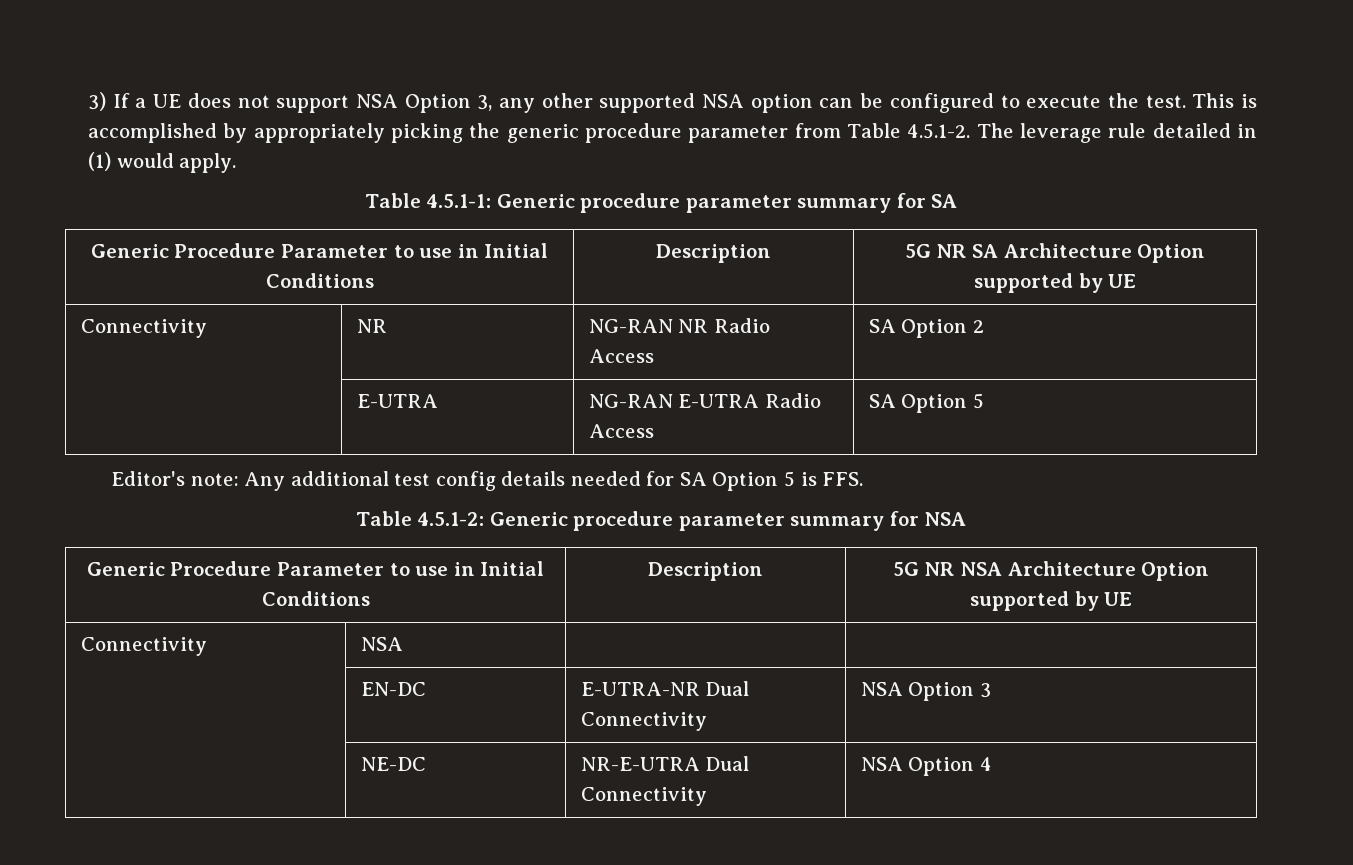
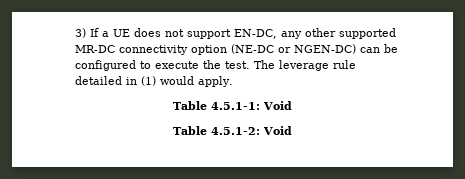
- 3) If a UE does not support NSA Option 3, any other supported NSA option can be configured to execute the test.
+ 3) If a UE does not support EN-DC, any other supported MR-DC connectivity option (NE-DC or NGEN-DC) can be configured to execute the test.
- This is accomplished by appropriately picking the generic procedure parameter from Table 4.5.1-2. The leverage rule detailed in (1) would apply.
+ The leverage rule detailed in (1) would apply.
- Table 4.5.1-1: Generic procedure parameter summary for SA
- Generic Procedure Parameter to use in Initial Conditions | Description | 5G NR SA Architecture Option supported by UE
- Connectivity | NR | NG-RAN NR Radio Access | SA Option 2
- | E-UTRA | NG-RAN E-UTRA Radio Access | SA Option 5
- Editor's note: Any additional test config details needed for SA Option 5 is FFS.
- Table 4.5.1-2: Generic procedure parameter summary for NSA
- Generic Procedure Parameter to use in Initial Conditions | Description | 5G NR NSA Architecture Option supported by UE
- Connectivity | NSA | |
- | EN-DC | E-UTRA-NR Dual Connectivity | NSA Option 3
- | NE-DC | NR-E-UTRA Dual Connectivity | NSA Option 4
+ Table 4.5.1-1: Void
+ Table 4.5.1-2: Void

